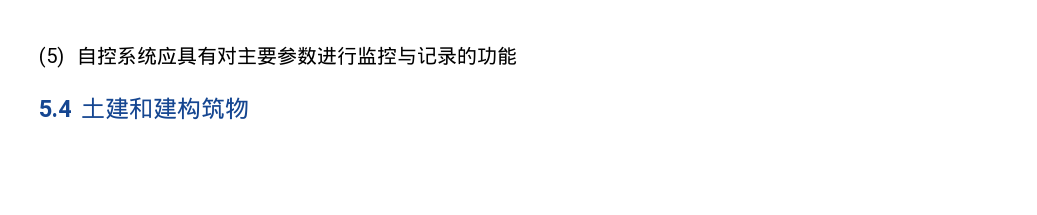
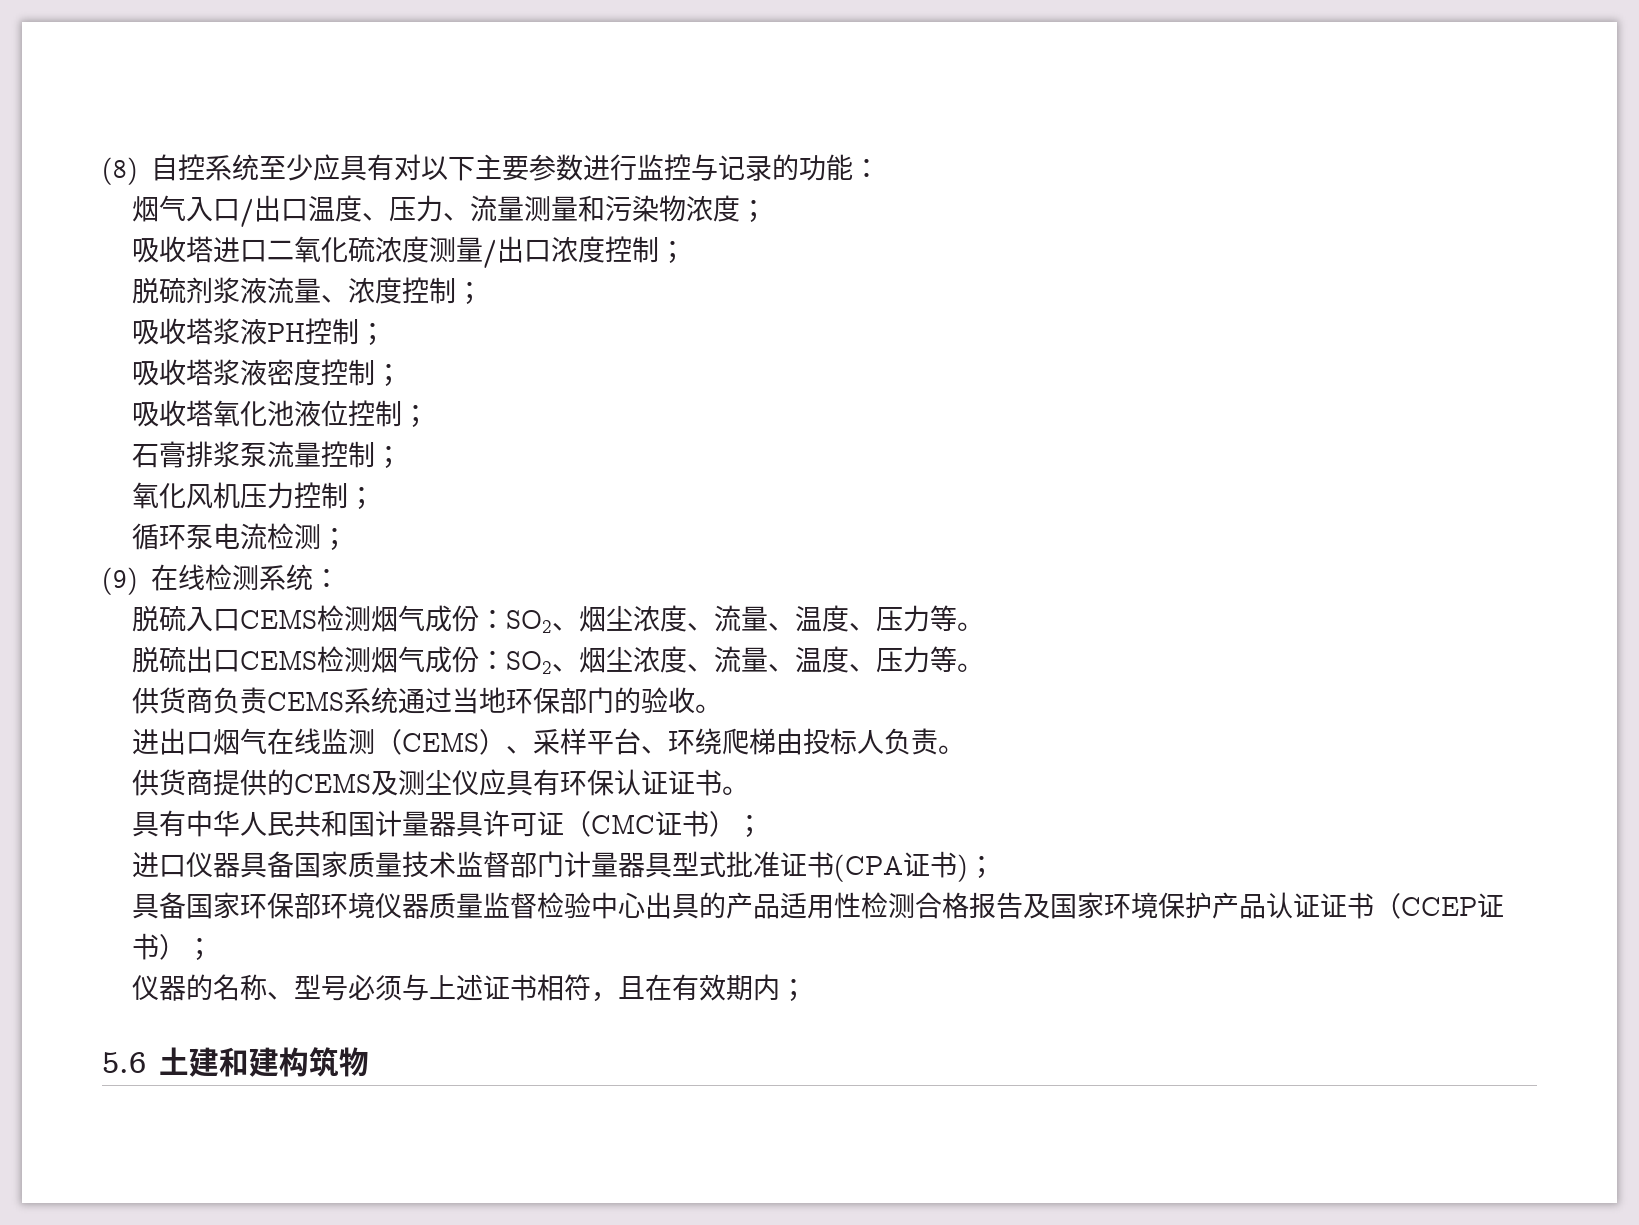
- (5)自控系统应具有对主要参数进行监控与记录的功能
- 5.4土建和建构筑物
+ (8)自控系统至少应具有对以下主要参数进行监控与记录的功能：
+ 烟气入口/出口温度、压力、流量测量和污染物浓度；
+ 吸收塔进口二氧化硫浓度测量/出口浓度控制；
+ 脱硫剂浆液流量、浓度控制；
+ 吸收塔浆液PH控制；
+ 吸收塔浆液密度控制；
+ 吸收塔氧化池液位控制；
+ 石膏排浆泵流量控制；
+ 氧化风机压力控制；
+ 循环泵电流检测；
+ (9)在线检测系统：
+ 脱硫入口CEMS检测烟气成份：SO2、烟尘浓度、流量、温度、压力等。
+ 脱硫出口CEMS检测烟气成份：SO2、烟尘浓度、流量、温度、压力等。
+ 供货商负责CEMS系统通过当地环保部门的验收。
+ 进出口烟气在线监测（CEMS）、采样平台、环绕爬梯由投标人负责。
+ 供货商提供的CEMS及测尘仪应具有环保认证证书。
+ 具有中华人民共和国计量器具许可证（CMC证书）；
+ 进口仪器具备国家质量技术监督部门计量器具型式批准证书(CPA证书)；
+ 具备国家环保部环境仪器质量监督检验中心出具的产品适用性检测合格报告及国家环境保护产品认证证书（CCEP证书）；
+ 仪器的名称、型号必须与上述证书相符，且在有效期内；
+ 5.6土建和建构筑物

